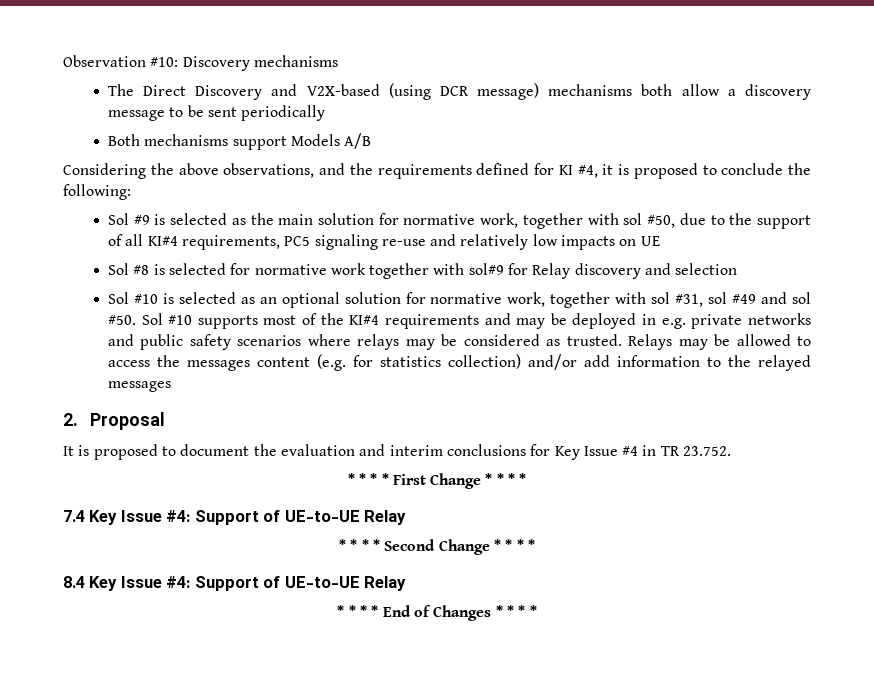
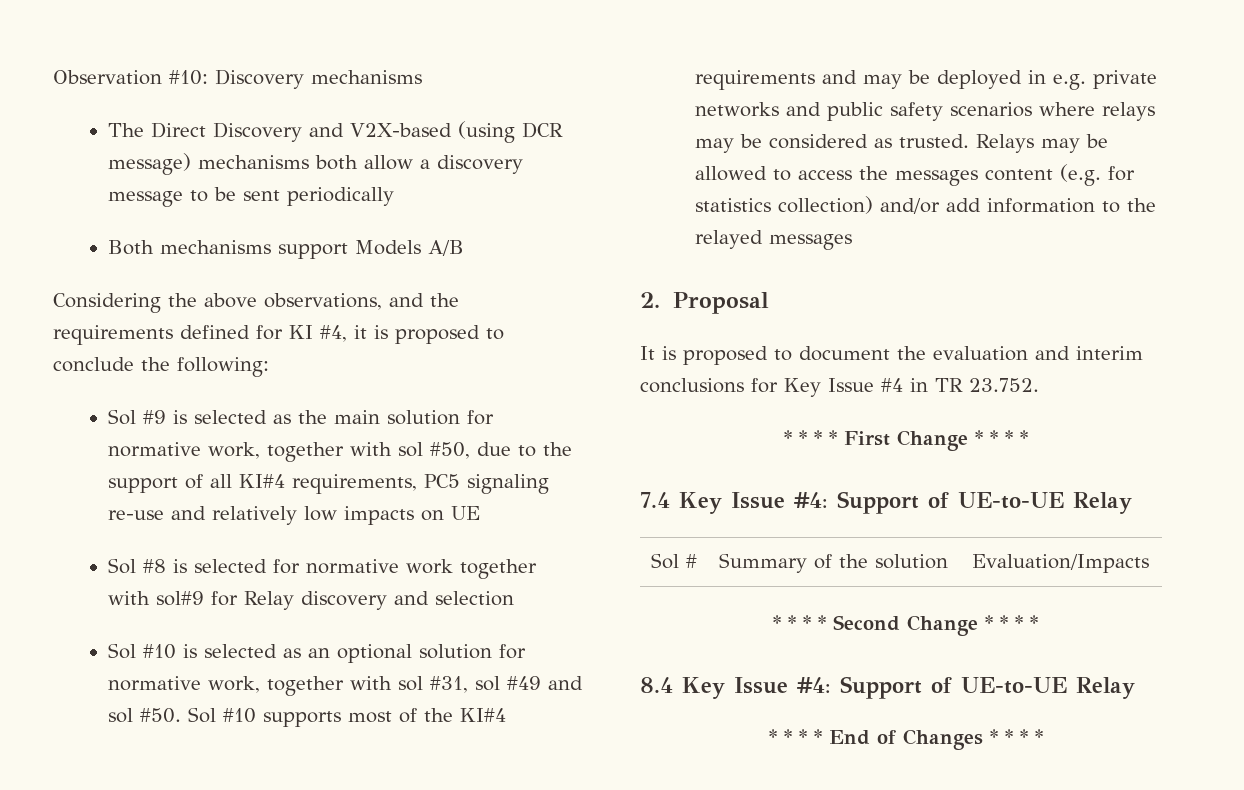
+ Sol # | Summary of the solution | Evaluation/Impacts

